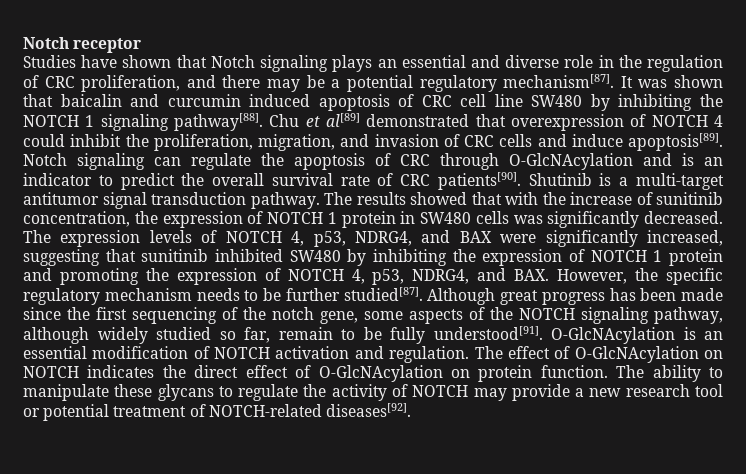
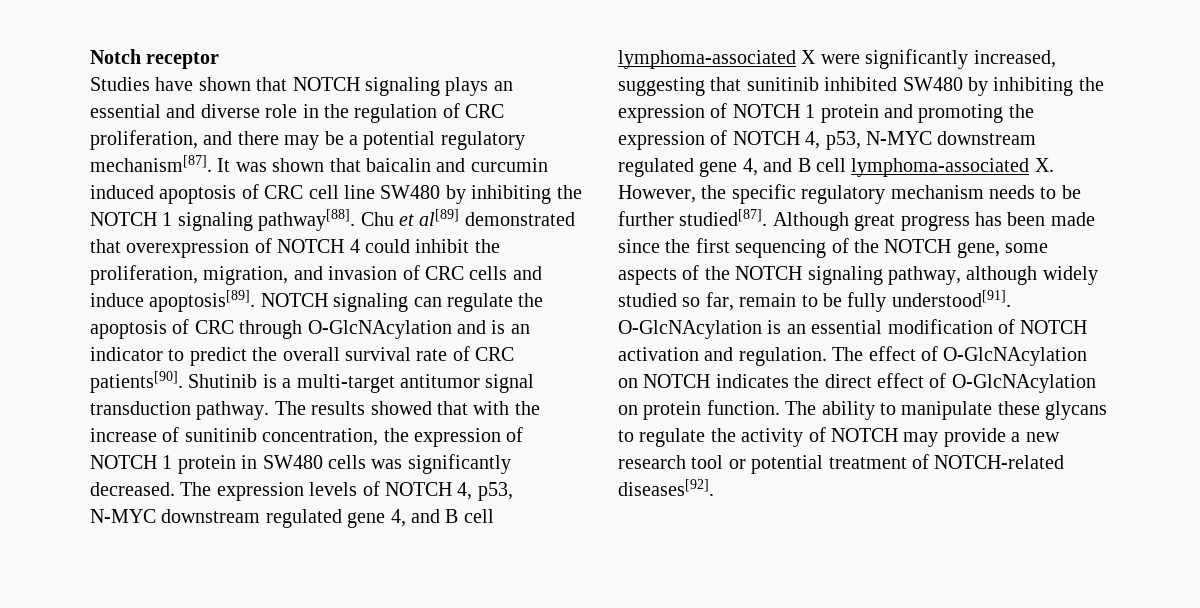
- Studies have shown that Notch signaling plays an essential and diverse role in the regulation of CRC proliferation, and there may be a potential regulatory mechanism[87].
+ Studies have shown that NOTCH signaling plays an essential and diverse role in the regulation of CRC proliferation, and there may be a potential regulatory mechanism[87].
- Notch signaling can regulate the apoptosis of CRC through O-GlcNAcylation and is an indicator to predict the overall survival rate of CRC patients[90].
+ NOTCH signaling can regulate the apoptosis of CRC through O-GlcNAcylation and is an indicator to predict the overall survival rate of CRC patients[90].
- The expression levels of NOTCH 4, p53, NDRG4, and BAX were significantly increased, suggesting that sunitinib inhibited SW480 by inhibiting the expression of NOTCH 1 protein and promoting the expression of NOTCH 4, p53, NDRG4, and BAX. However, the specific regulatory mechanism needs to be further studied[87].
+ The expression levels of NOTCH 4, p53, N-MYC downstream regulated gene 4, and B cell lymphoma-associated X were significantly increased, suggesting that sunitinib inhibited SW480 by inhibiting the expression of NOTCH 1 protein and promoting the expression of NOTCH 4, p53, N-MYC downstream regulated gene 4, and B cell lymphoma-associated X. However, the specific regulatory mechanism needs to be further studied[87].
- Although great progress has been made since the first sequencing of the notch gene, some aspects of the NOTCH signaling pathway, although widely studied so far, remain to be fully understood[91].
+ Although great progress has been made since the first sequencing of the NOTCH gene, some aspects of the NOTCH signaling pathway, although widely studied so far, remain to be fully understood[91].

